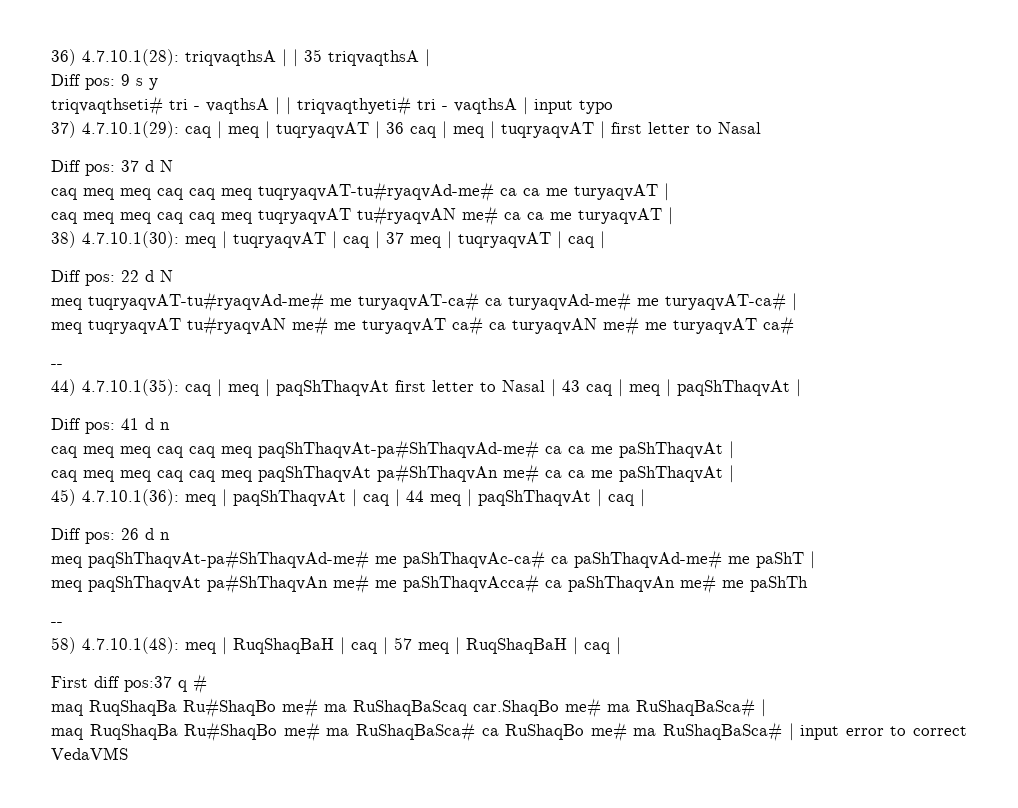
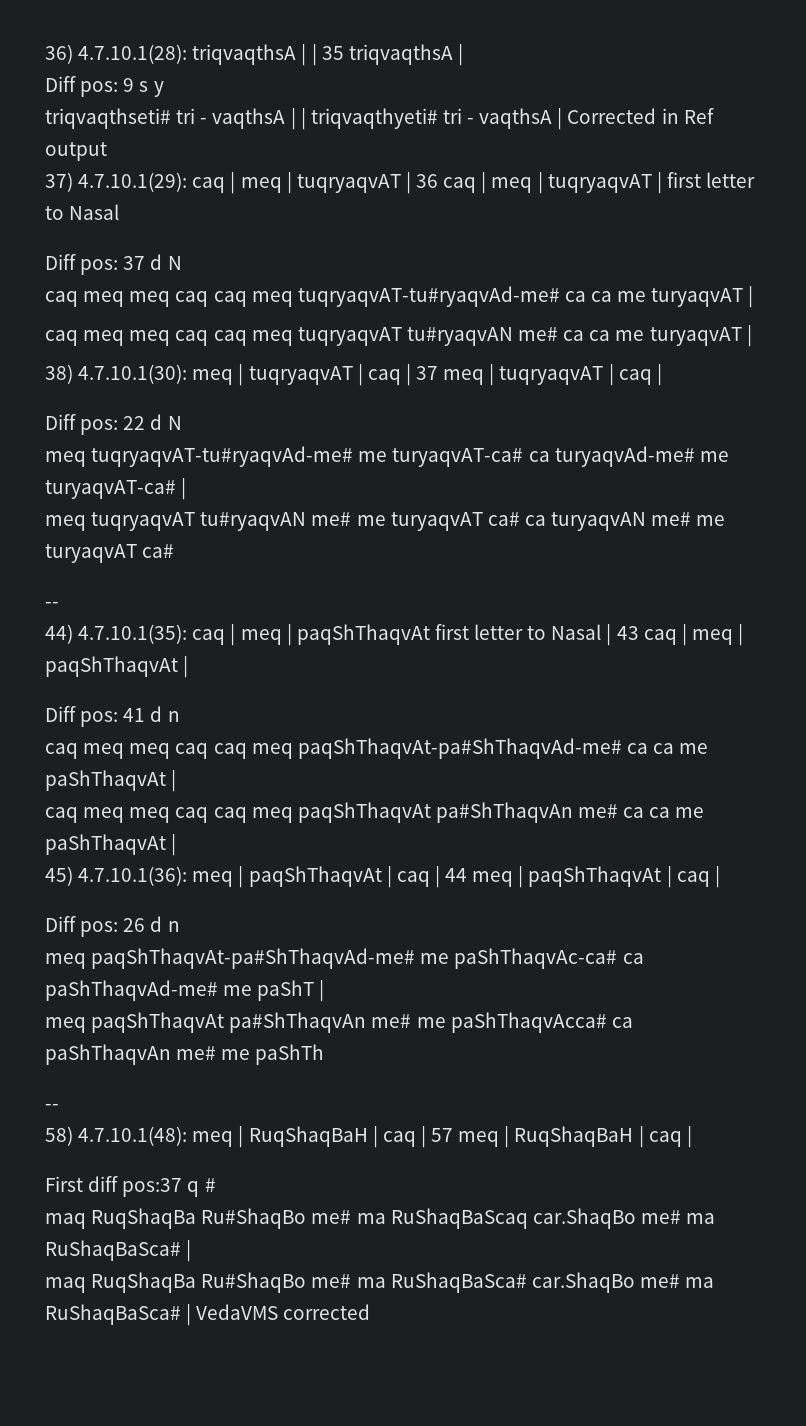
- triqvaqthseti# tri - vaqthsA | | triqvaqthyeti# tri - vaqthsA | input typo
+ triqvaqthseti# tri - vaqthsA | | triqvaqthyeti# tri - vaqthsA | Corrected in Ref output
- maq RuqShaqBa Ru#ShaqBo me# ma RuShaqBaSca# ca RuShaqBo me# ma RuShaqBaSca# | input error to correct VedaVMS
+ maq RuqShaqBa Ru#ShaqBo me# ma RuShaqBaSca# car.ShaqBo me# ma RuShaqBaSca# | VedaVMS corrected

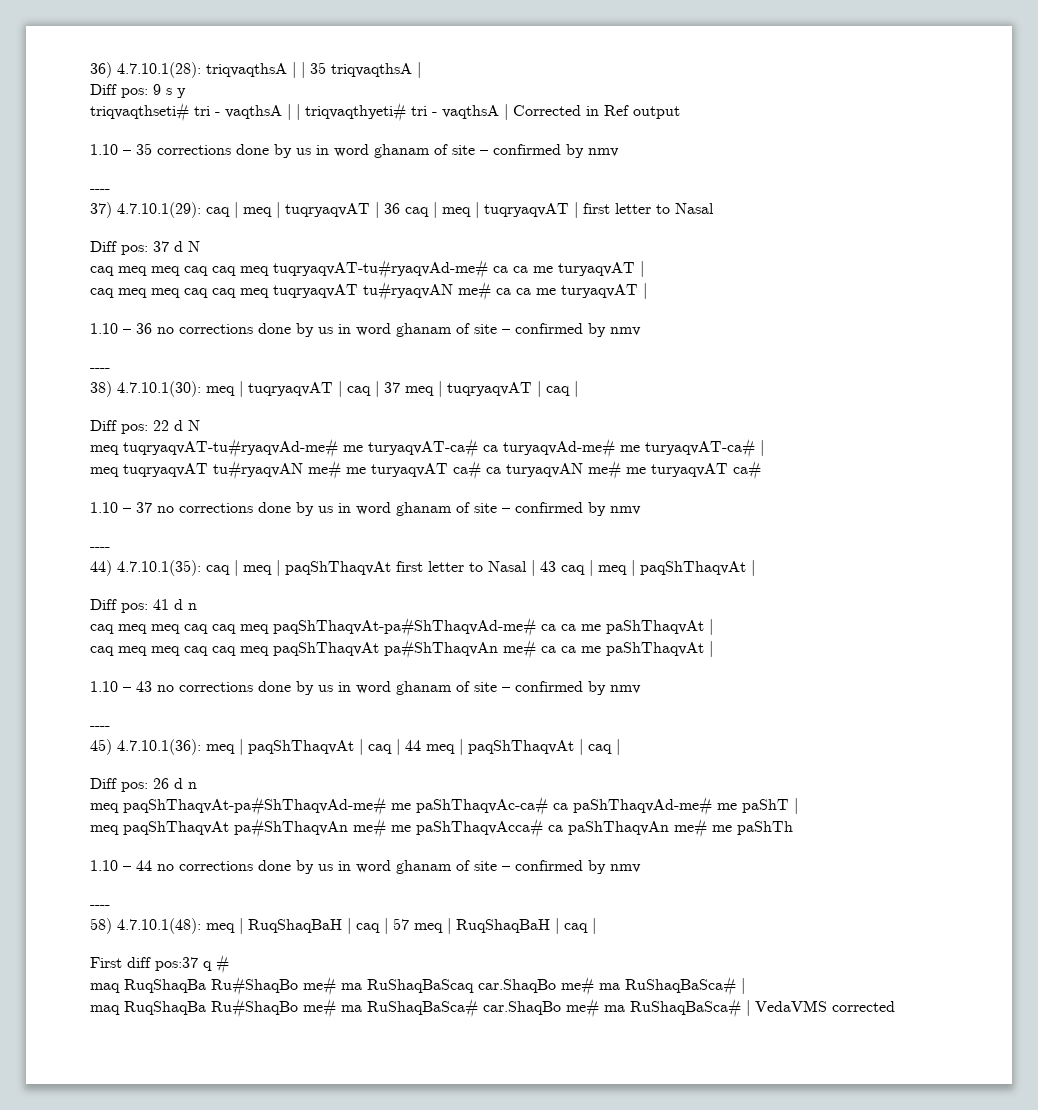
+ 1.10 – 35 corrections done by us in word ghanam of site – confirmed by nmv
+ ----
+ 1.10 – 36 no corrections done by us in word ghanam of site – confirmed by nmv
+ ----
  meq tuqryaqvAT tu#ryaqvAN me# me turyaqvAT ca# ca turyaqvAN me# me turyaqvAT ca#
- --
+ 1.10 – 37 no corrections done by us in word ghanam of site – confirmed by nmv
+ ----
+ 1.10 – 43 no corrections done by us in word ghanam of site – confirmed by nmv
+ ----
  meq paqShThaqvAt pa#ShThaqvAn me# me paShThaqvAcca# ca paShThaqvAn me# me paShTh
- --
+ 1.10 – 44 no corrections done by us in word ghanam of site – confirmed by nmv
+ ----

